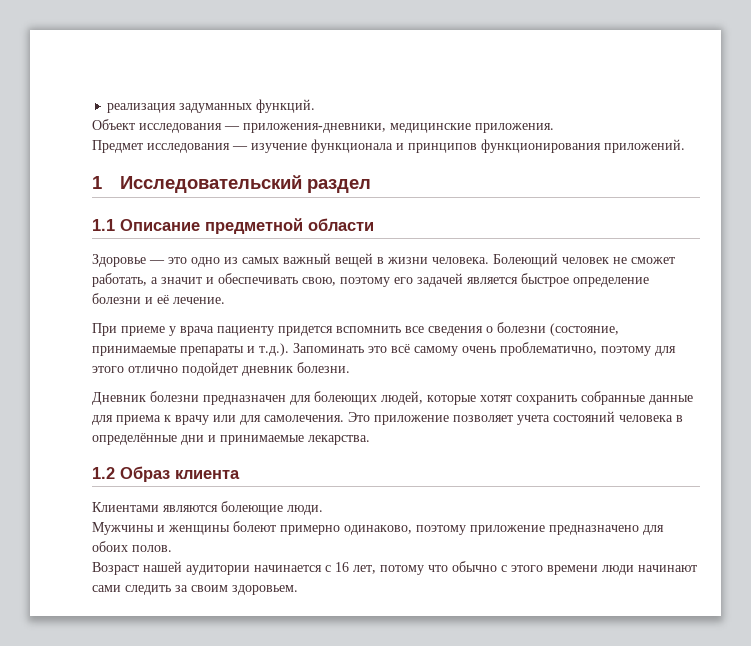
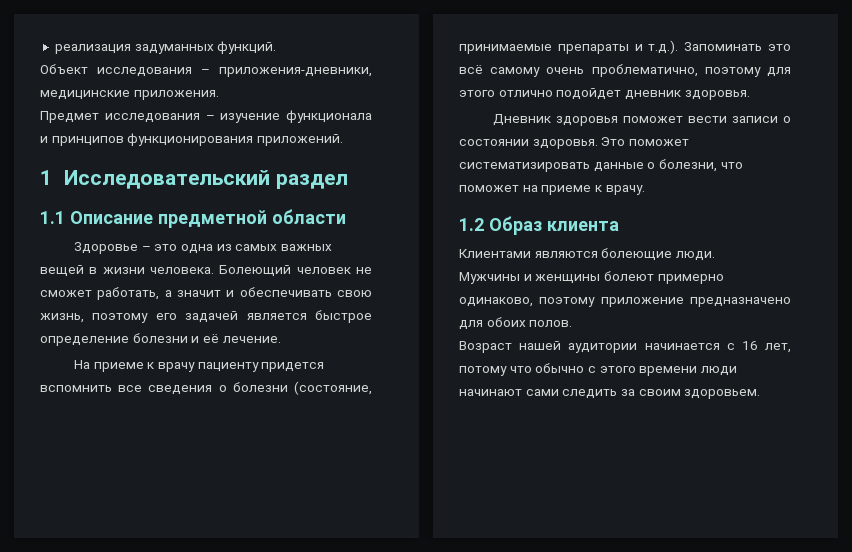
- Объект исследования — приложения-дневники, медицинские приложения.
+ Объект исследования – приложения-дневники, медицинские приложения.
- Предмет исследования — изучение функционала и принципов функционирования приложений.
+ Предмет исследования – изучение функционала и принципов функционирования приложений.
- Здоровье — это одно из самых важный вещей в жизни человека.
+ Здоровье – это одна из самых важных вещей в жизни человека.
- Болеющий человек не сможет работать, а значит и обеспечивать свою, поэтому его задачей является быстрое определение болезни и её лечение.
+ Болеющий человек не сможет работать, а значит и обеспечивать свою жизнь, поэтому его задачей является быстрое определение болезни и её лечение.
- При приеме у врача пациенту придется вспомнить все сведения о болезни (состояние, принимаемые препараты и т.д.). Запоминать это всё самому очень проблематично, поэтому для этого отлично подойдет дневник болезни.
+ На приеме к врачу пациенту придется вспомнить все сведения о болезни (состояние, принимаемые препараты и т.д.). Запоминать это всё самому очень проблематично, поэтому для этого отлично подойдет дневник здоровья.
- Дневник болезни предназначен для болеющих людей, которые хотят сохранить собранные данные для приема к врачу или для самолечения. Это приложение позволяет учета состояний человека в определённые дни и принимаемые лекарства.
+ Дневник здоровья поможет вести записи о состоянии здоровья. Это поможет систематизировать данные о болезни, что поможет на приеме к врачу.

